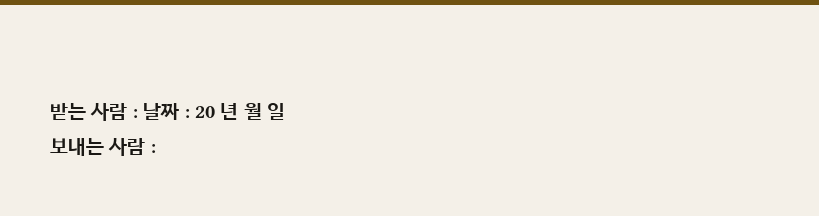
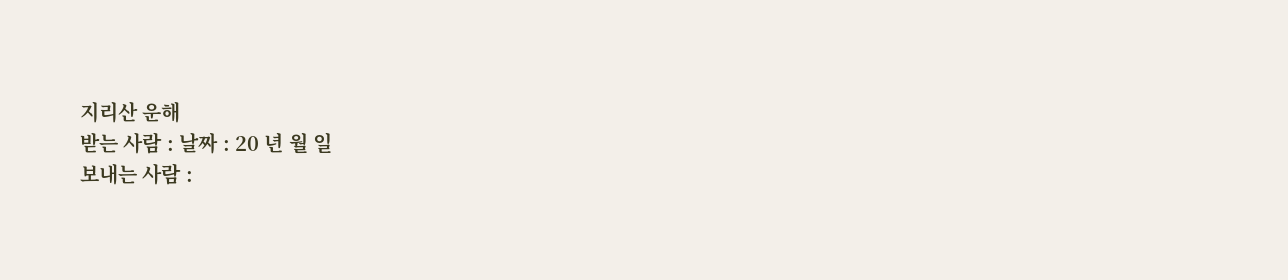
+ 지리산 운해

